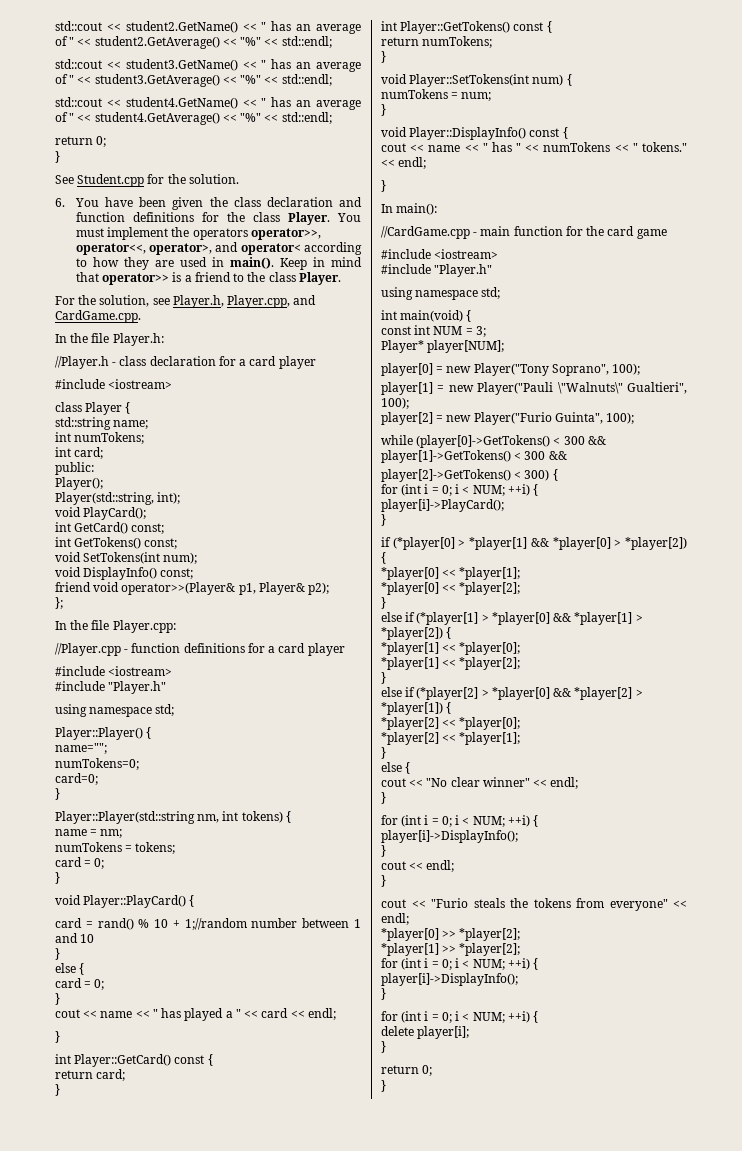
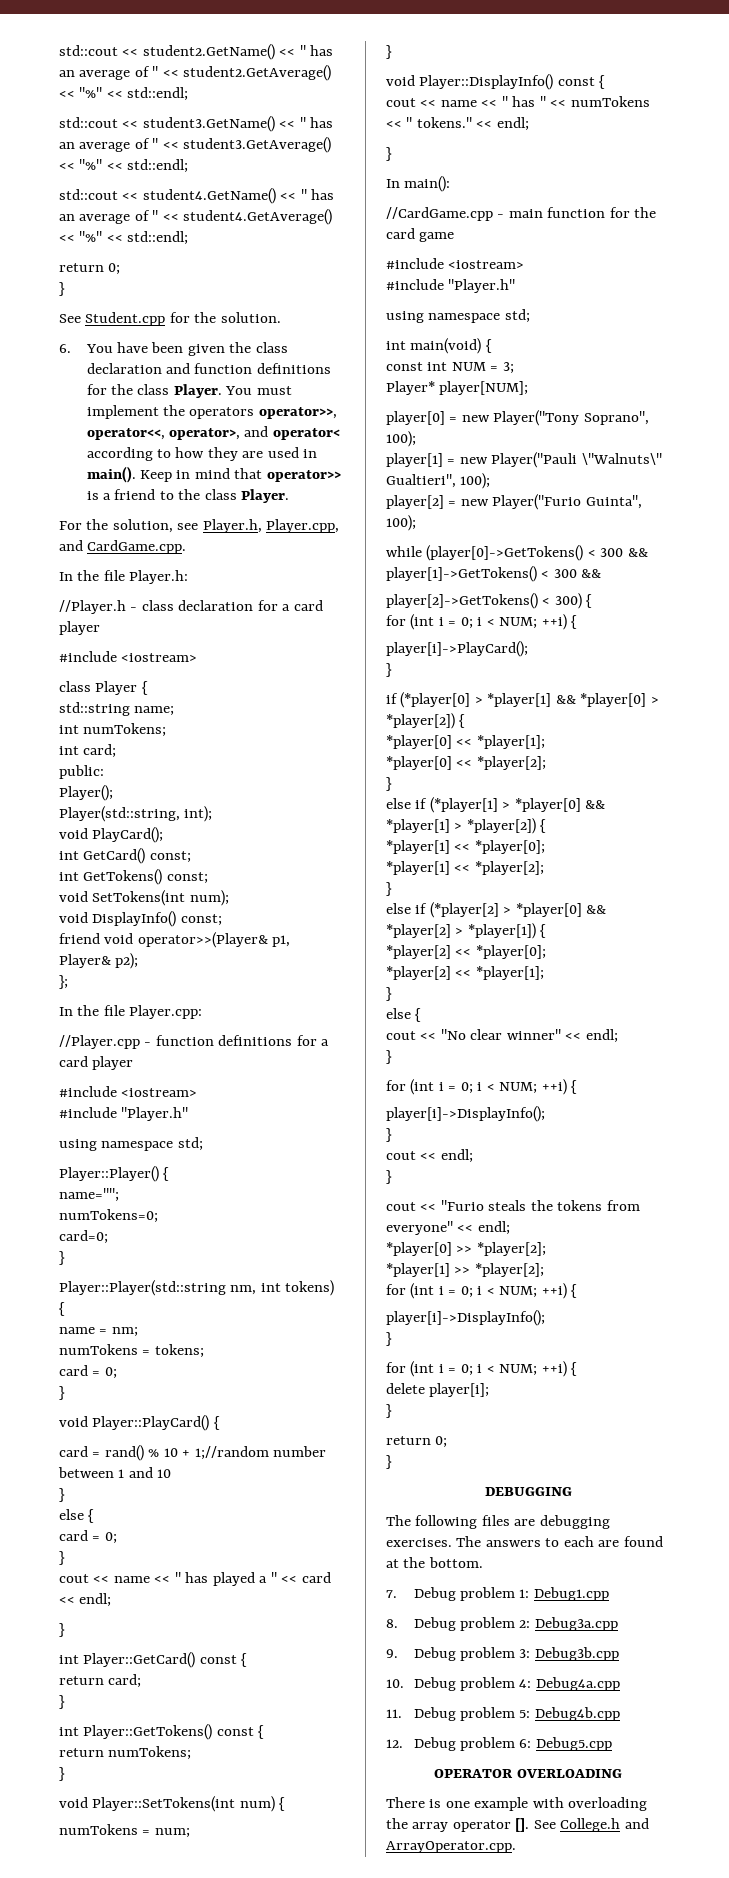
+ DEBUGGING
+ The following files are debugging exercises. The answers to each are found at the bottom.
+ 7. Debug problem 1: Debug1.cpp
+ 8. Debug problem 2: Debug3a.cpp
+ 9. Debug problem 3: Debug3b.cpp
+ 10. Debug problem 4: Debug4a.cpp
+ 11. Debug problem 5: Debug4b.cpp
+ 12. Debug problem 6: Debug5.cpp
+ OPERATOR OVERLOADING
+ There is one example with overloading the array operator []. See College.h and ArrayOperator.cpp.

